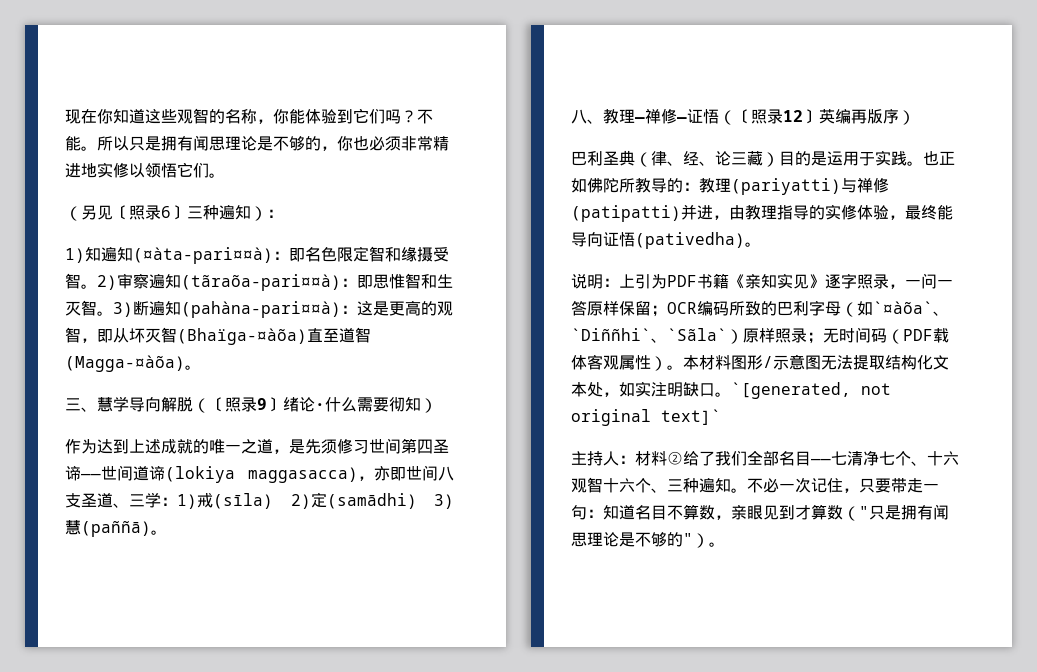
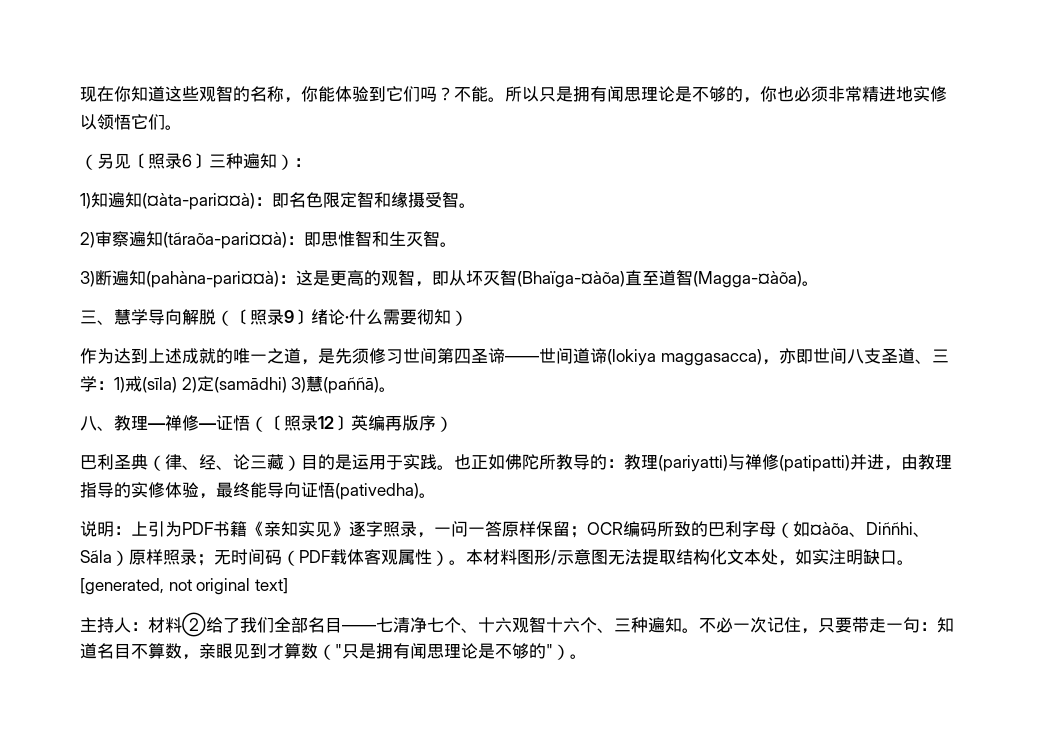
- 1)知遍知(¤àta-pari¤¤à)：即名色限定智和缘摄受智。2)审察遍知(tãraõa-pari¤¤à)：即思惟智和生灭智。3)断遍知(pahàna-pari¤¤à)：这是更高的观智，即从坏灭智(Bhaïga-¤àõa)直至道智(Magga-¤àõa)。
+ 1)知遍知(¤àta-pari¤¤à)：即名色限定智和缘摄受智。
+ 2)审察遍知(tãraõa-pari¤¤à)：即思惟智和生灭智。
+ 3)断遍知(pahàna-pari¤¤à)：这是更高的观智，即从坏灭智(Bhaïga-¤àõa)直至道智(Magga-¤àõa)。
- 说明：上引为PDF书籍《亲知实见》逐字照录，一问一答原样保留；OCR编码所致的巴利字母（如`¤àõa`、`Diññhi`、`Sãla`）原样照录；无时间码（PDF载体客观属性）。
+ 说明：上引为PDF书籍《亲知实见》逐字照录，一问一答原样保留；OCR编码所致的巴利字母（如¤àõa、Diññhi、Sãla）原样照录；无时间码（PDF载体客观属性）。
- `[generated, not original text]`
+ [generated, not original text]

